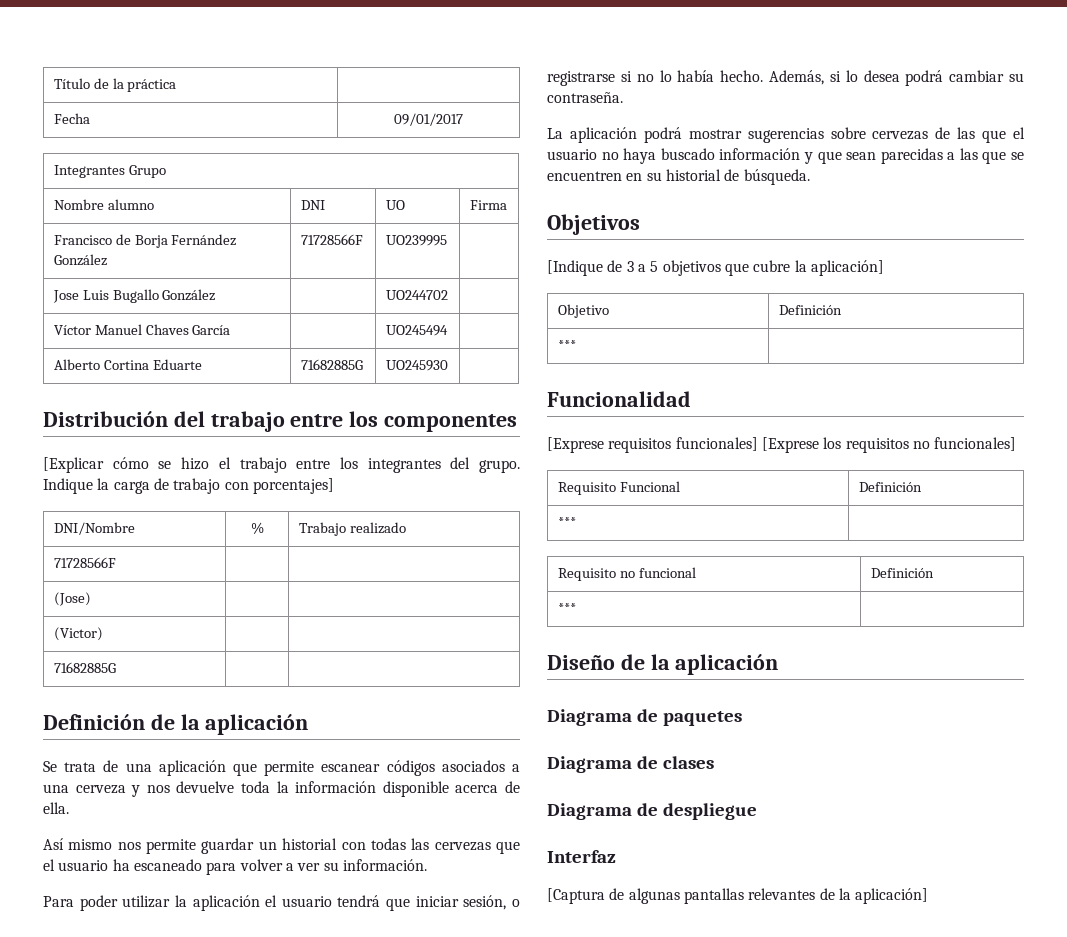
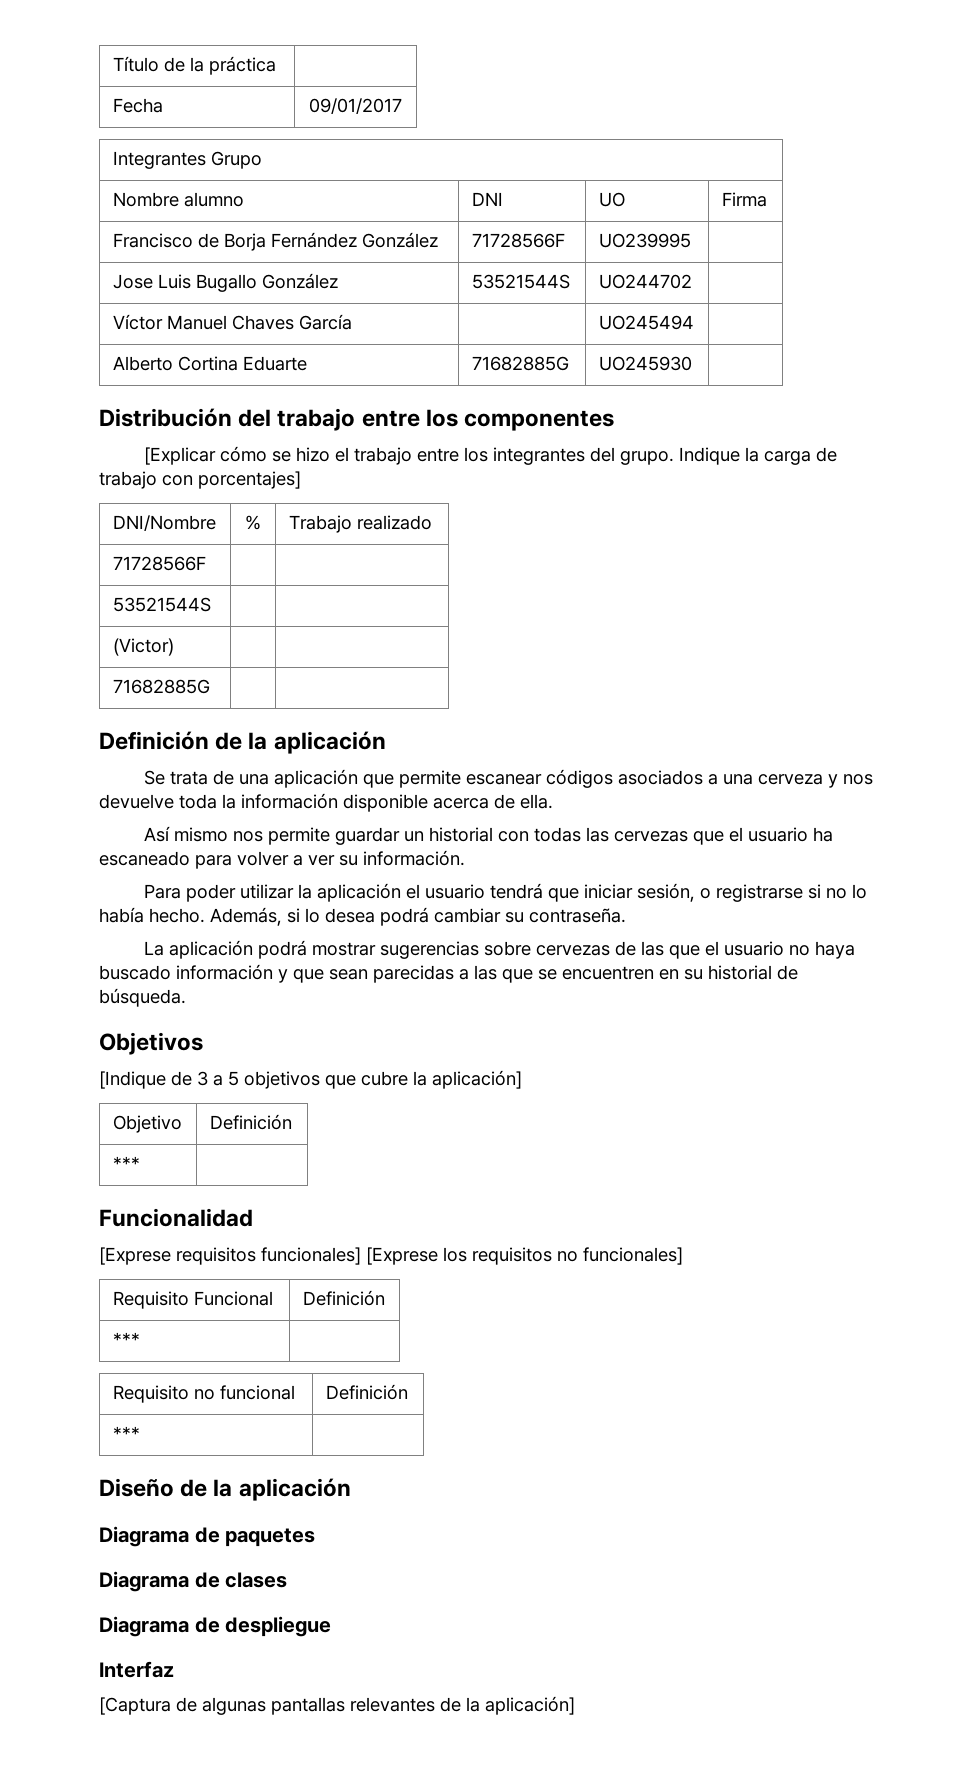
- Jose Luis Bugallo González | | UO244702 |
+ Jose Luis Bugallo González | 53521544S | UO244702 |
- (Jose) | |
+ 53521544S | |

